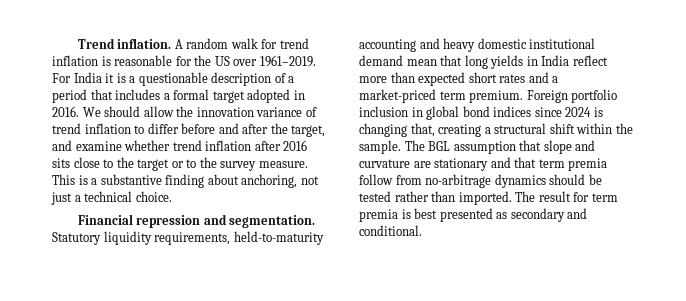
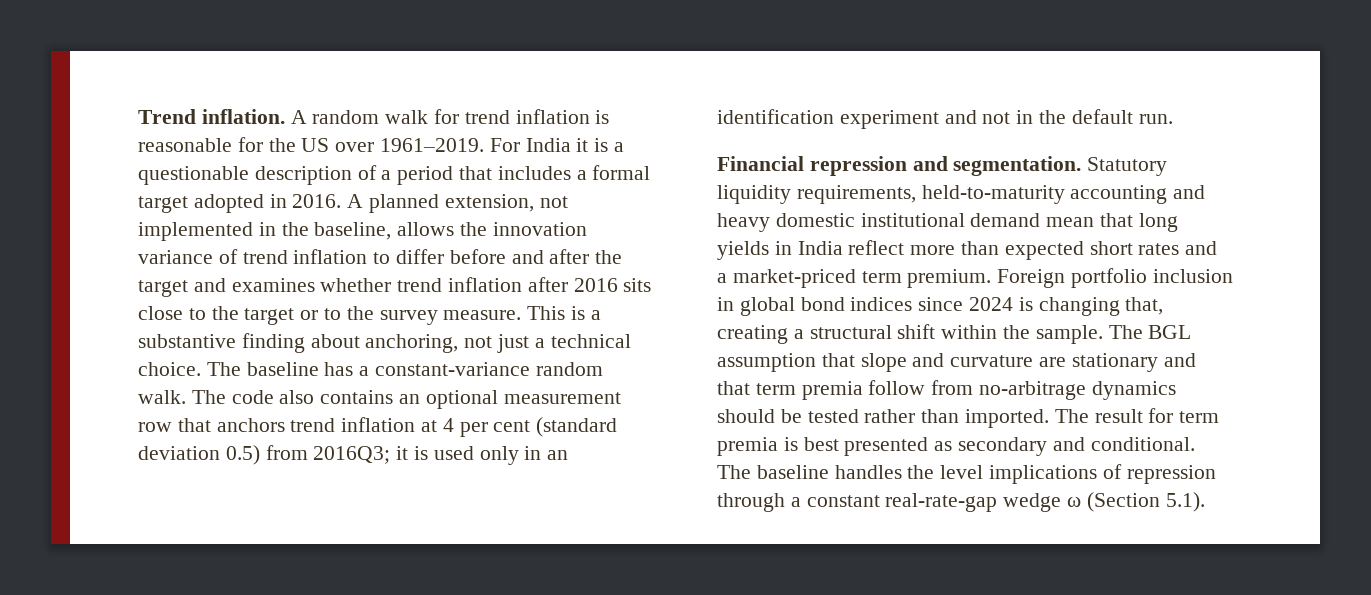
- We should allow the innovation variance of trend inflation to differ before and after the target, and examine whether trend inflation after 2016 sits close to the target or to the survey measure.
+ A planned extension, not implemented in the baseline, allows the innovation variance of trend inflation to differ before and after the target and examines whether trend inflation after 2016 sits close to the target or to the survey measure.
+ The baseline has a constant-variance random walk. The code also contains an optional measurement row that anchors trend inflation at 4 per cent (standard deviation 0.5) from 2016Q3; it is used only in an identification experiment and not in the default run.
+ The baseline handles the level implications of repression through a constant real-rate-gap wedge ω (Section 5.1).

